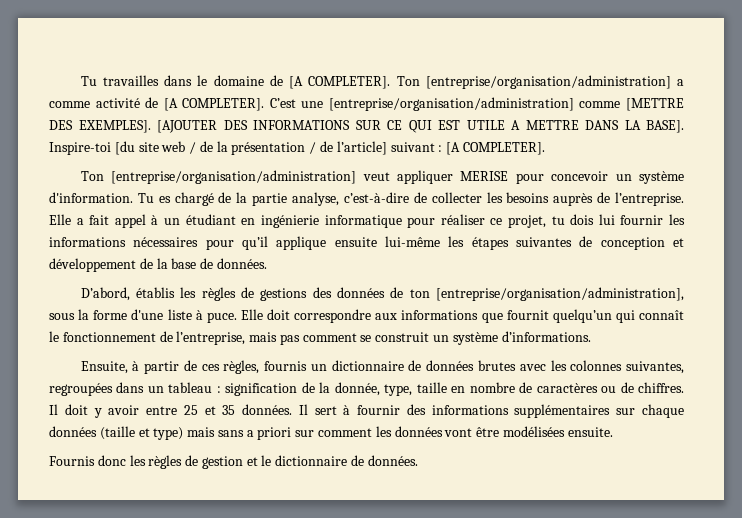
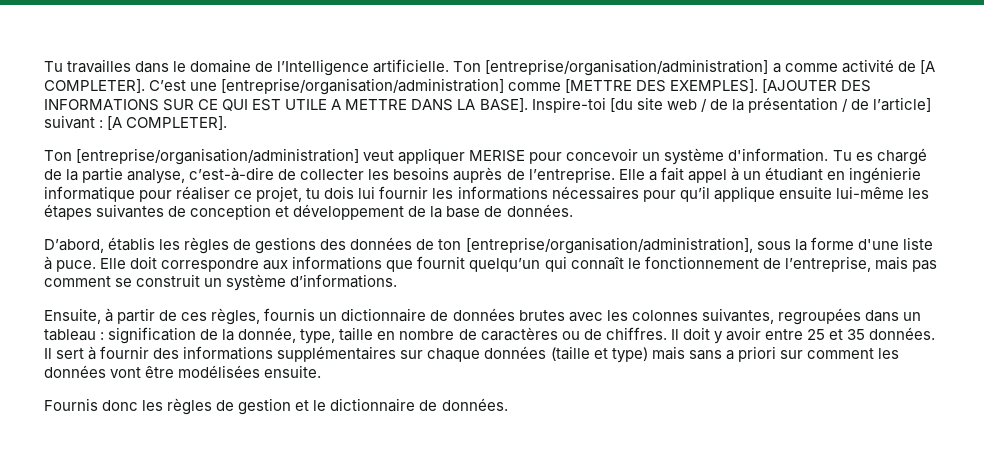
- Tu travailles dans le domaine de [A COMPLETER].
+ Tu travailles dans le domaine de l’Intelligence artificielle.

